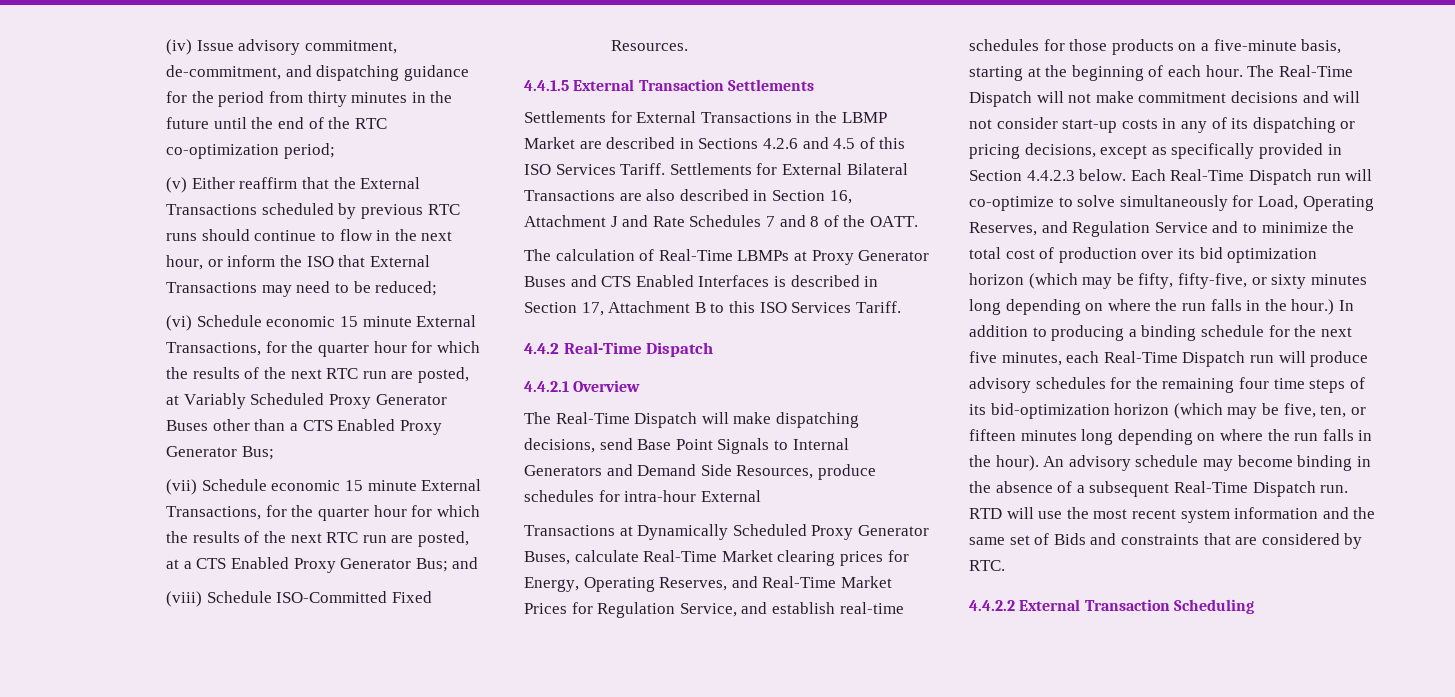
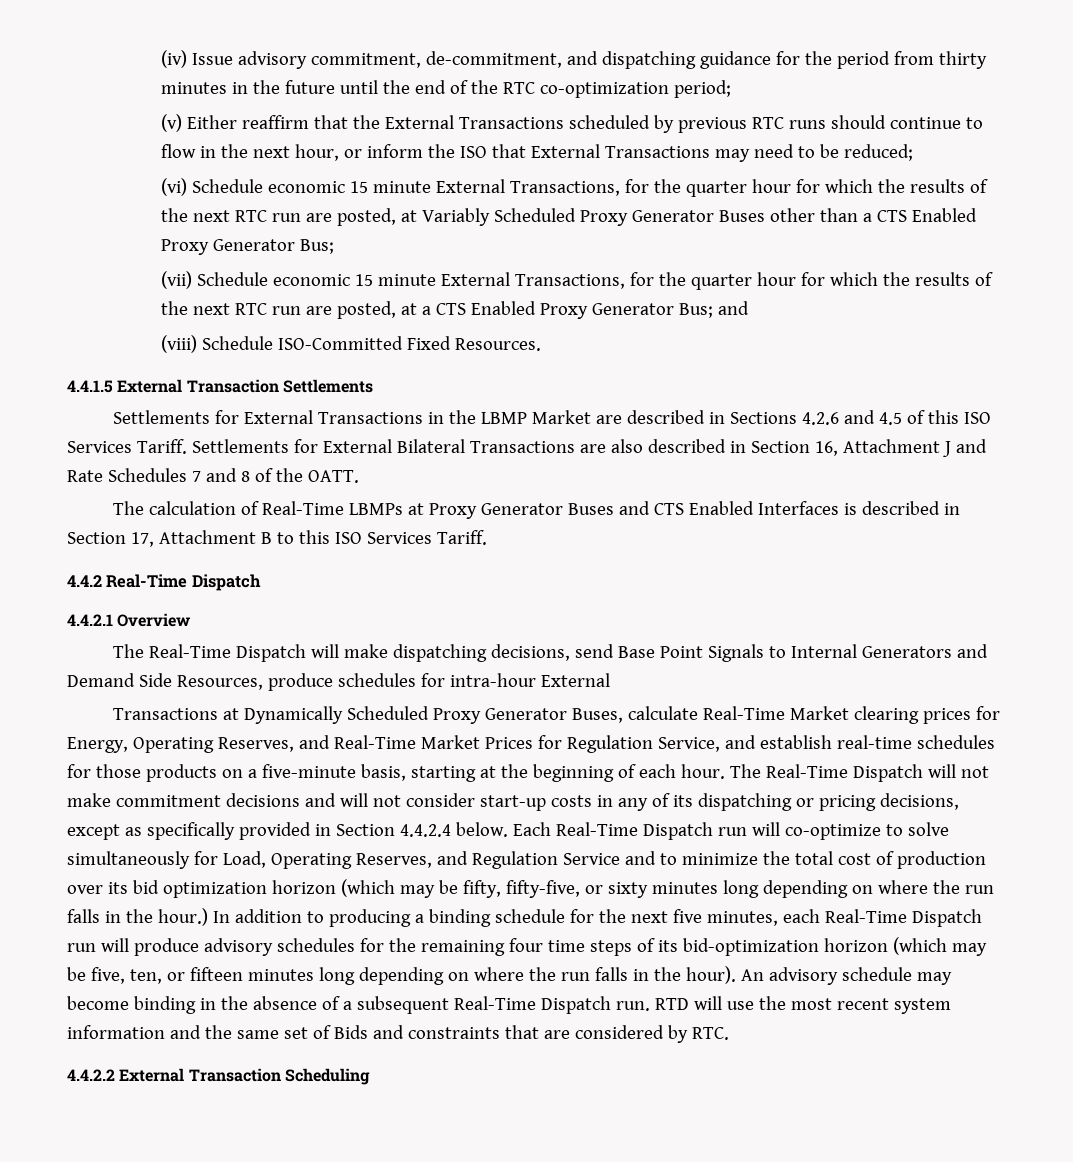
- The Real-Time Dispatch will not make commitment decisions and will not consider start-up costs in any of its dispatching or pricing decisions, except as specifically provided in Section 4.4.2.3 below.
+ The Real-Time Dispatch will not make commitment decisions and will not consider start-up costs in any of its dispatching or pricing decisions, except as specifically provided in Section 4.4.2.4 below.

